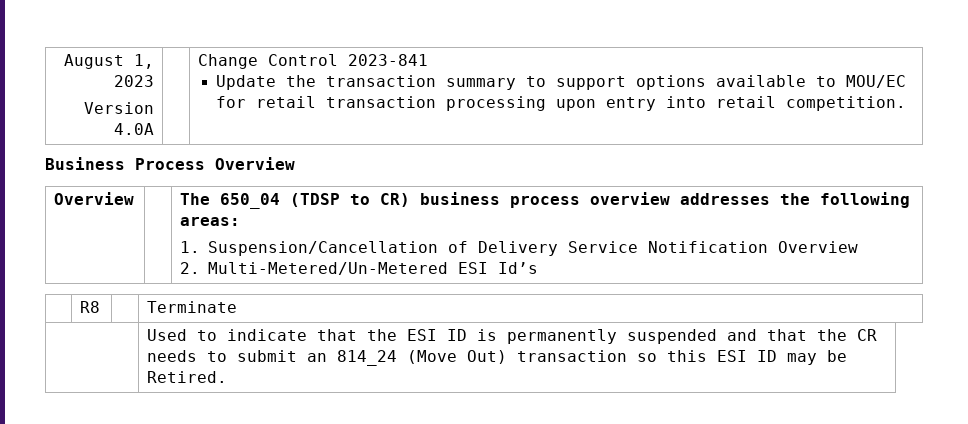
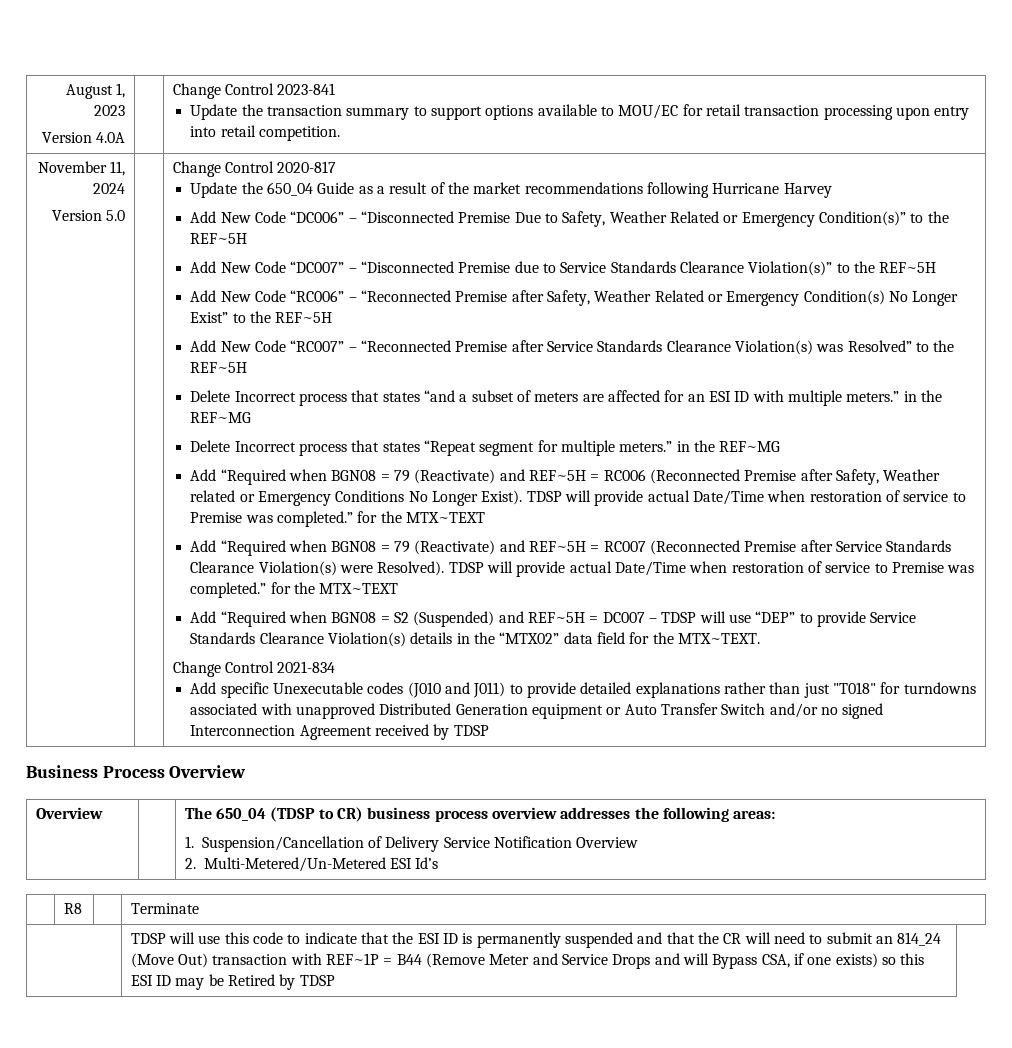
+ November 11, 2024
+ Version 5.0 | | Change Control 2020-817
+ Update the 650_04 Guide as a result of the market recommendations following Hurricane Harvey
+ Add New Code “DC006” – “Disconnected Premise Due to Safety, Weather Related or Emergency Condition(s)” to the REF~5H
+ Add New Code “DC007” – “Disconnected Premise due to Service Standards Clearance Violation(s)” to the REF~5H
+ Add New Code “RC006” – “Reconnected Premise after Safety, Weather Related or Emergency Condition(s) No Longer Exist” to the REF~5H
+ Add New Code “RC007” – “Reconnected Premise after Service Standards Clearance Violation(s) was Resolved” to the REF~5H
+ Delete Incorrect process that states “and a subset of meters are affected for an ESI ID with multiple meters.” in the REF~MG
+ Delete Incorrect process that states “Repeat segment for multiple meters.” in the REF~MG
+ Add “Required when BGN08 = 79 (Reactivate) and REF~5H = RC006 (Reconnected Premise after Safety, Weather related or Emergency Conditions No Longer Exist). TDSP will provide actual Date/Time when restoration of service to Premise was completed.” for the MTX~TEXT
+ Add “Required when BGN08 = 79 (Reactivate) and REF~5H = RC007 (Reconnected Premise after Service Standards Clearance Violation(s) were Resolved). TDSP will provide actual Date/Time when restoration of service to Premise was completed.” for the MTX~TEXT
+ Add “Required when BGN08 = S2 (Suspended) and REF~5H = DC007 – TDSP will use “DEP” to provide Service Standards Clearance Violation(s) details in the “MTX02” data field for the MTX~TEXT.
+ Change Control 2021-834
+ Add specific Unexecutable codes (J010 and J011) to provide detailed explanations rather than just "T018" for turndowns associated with unapproved Distributed Generation equipment or Auto Transfer Switch and/or no signed Interconnection Agreement received by TDSP
- Used to indicate that the ESI ID is permanently suspended and that the CR needs to submit an 814_24 (Move Out) transaction so this ESI ID may be Retired.
+ TDSP will use this code to indicate that the ESI ID is permanently suspended and that the CR will need to submit an 814_24 (Move Out) transaction with REF~1P = B44 (Remove Meter and Service Drops and will Bypass CSA, if one exists) so this ESI ID may be Retired by TDSP

